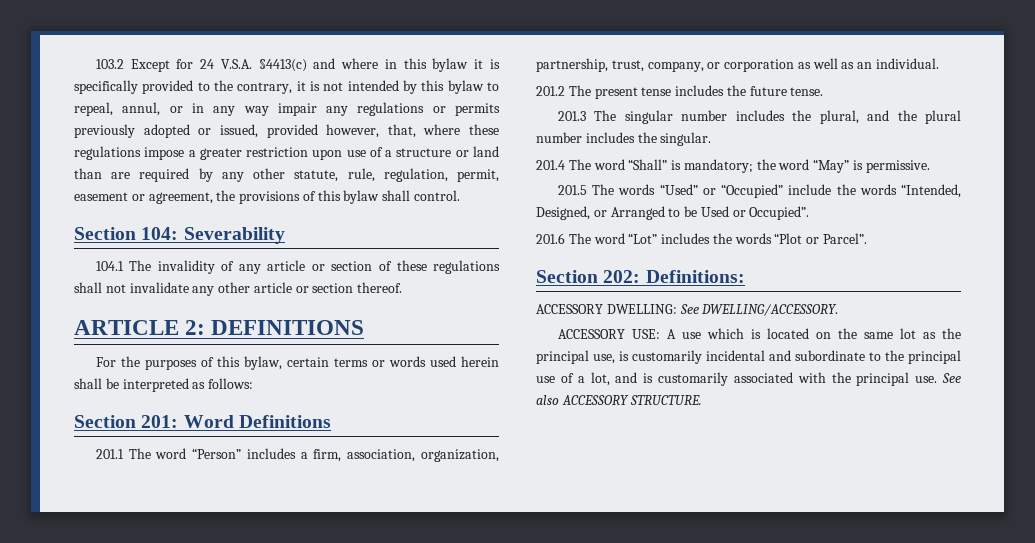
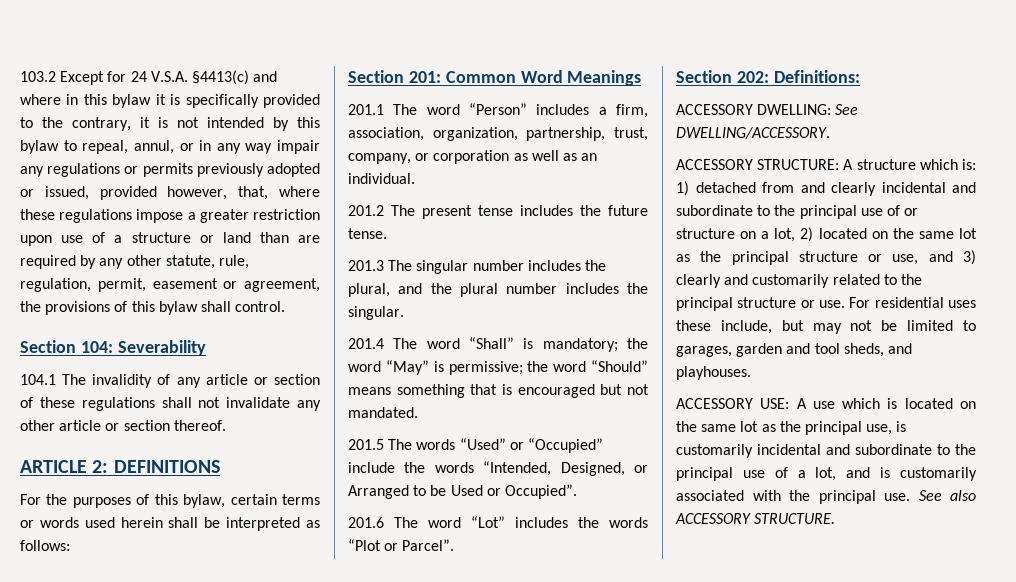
- Section 201: Word Definitions
+ Section 201: Common Word Meanings
- 201.4 The word “Shall” is mandatory; the word “May” is permissive.
+ 201.4 The word “Shall” is mandatory; the word “May” is permissive; the word “Should” means something that is encouraged but not mandated.
+ ACCESSORY STRUCTURE: A structure which is: 1) detached from and clearly incidental and subordinate to the principal use of or structure on a lot, 2) located on the same lot as the principal structure or use, and 3) clearly and customarily related to the principal structure or use. For residential uses these include, but may not be limited to garages, garden and tool sheds, and playhouses.

